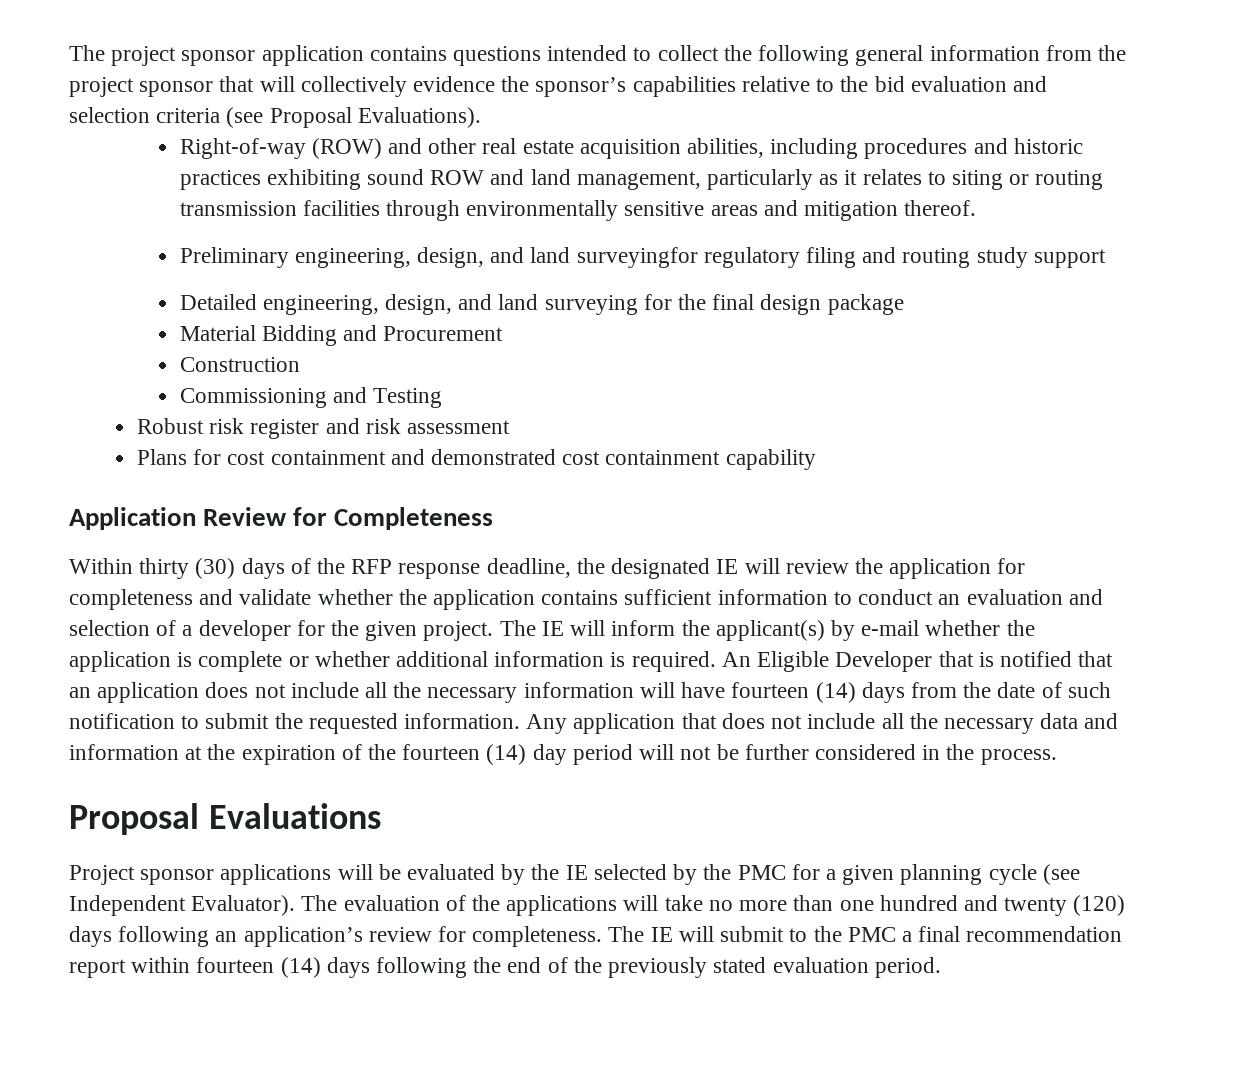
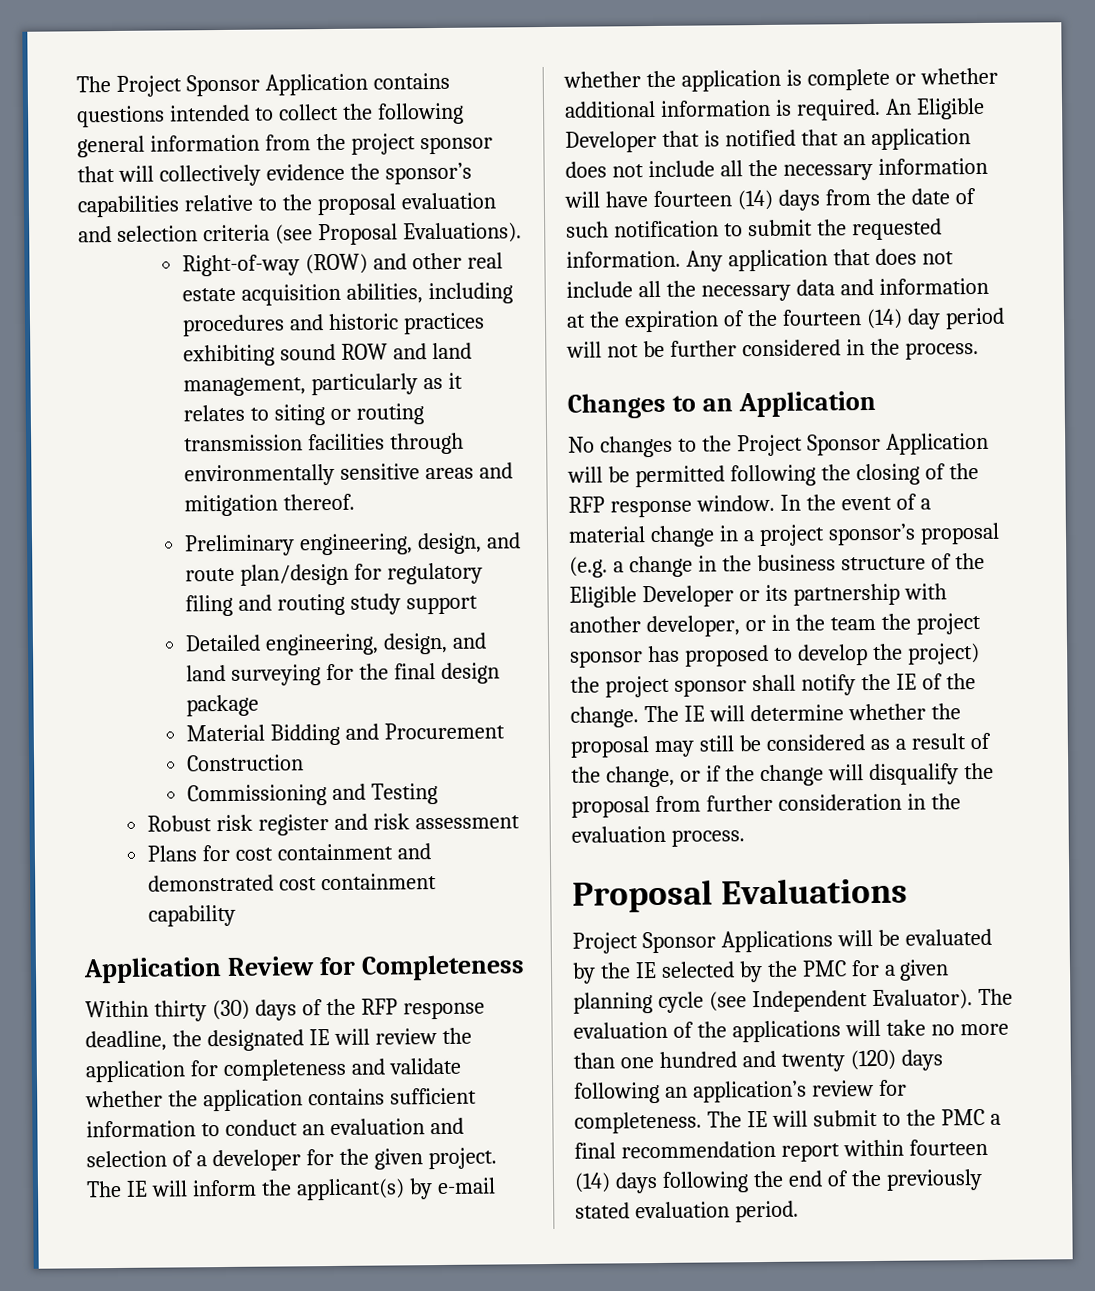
- The project sponsor application contains questions intended to collect the following general information from the project sponsor that will collectively evidence the sponsor’s capabilities relative to the bid evaluation and selection criteria (see Proposal Evaluations).
+ The Project Sponsor Application contains questions intended to collect the following general information from the project sponsor that will collectively evidence the sponsor’s capabilities relative to the proposal evaluation and selection criteria (see Proposal Evaluations).
- Preliminary engineering, design, and land surveyingfor regulatory filing and routing study support
+ Preliminary engineering, design, and route plan/design for regulatory filing and routing study support
+ Changes to an Application
+ No changes to the Project Sponsor Application will be permitted following the closing of the RFP response window. In the event of a material change in a project sponsor’s proposal (e.g. a change in the business structure of the Eligible Developer or its partnership with another developer, or in the team the project sponsor has proposed to develop the project) the project sponsor shall notify the IE of the change. The IE will determine whether the proposal may still be considered as a result of the change, or if the change will disqualify the proposal from further consideration in the evaluation process.
- Project sponsor applications will be evaluated by the IE selected by the PMC for a given planning cycle (see Independent Evaluator).
+ Project Sponsor Applications will be evaluated by the IE selected by the PMC for a given planning cycle (see Independent Evaluator).

